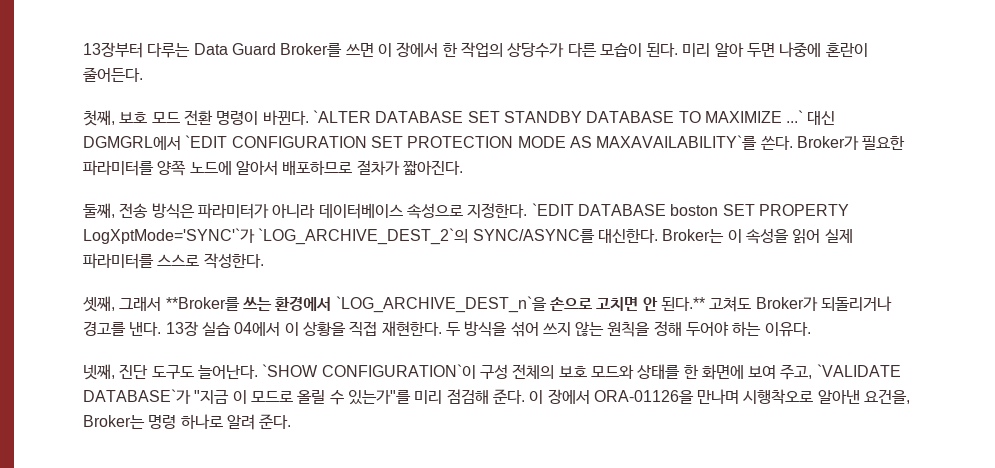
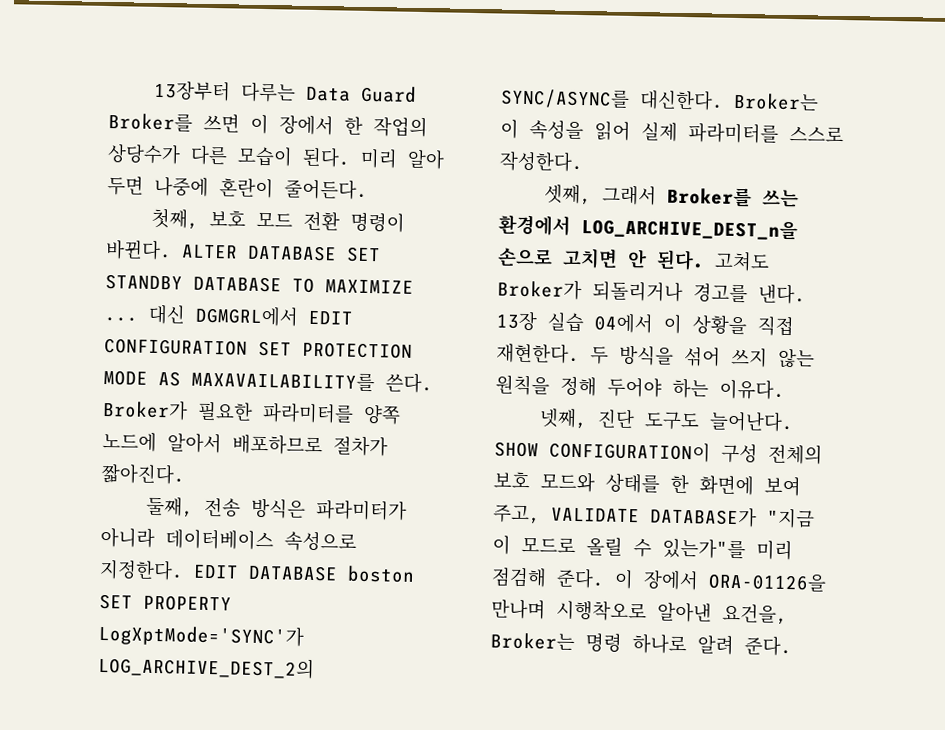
- `ALTER DATABASE SET STANDBY DATABASE TO MAXIMIZE ...` 대신 DGMGRL에서 `EDIT CONFIGURATION SET PROTECTION MODE AS MAXAVAILABILITY`를 쓴다.
+ ALTER DATABASE SET STANDBY DATABASE TO MAXIMIZE ... 대신 DGMGRL에서 EDIT CONFIGURATION SET PROTECTION MODE AS MAXAVAILABILITY를 쓴다.
- `EDIT DATABASE boston SET PROPERTY LogXptMode='SYNC'`가 `LOG_ARCHIVE_DEST_2`의 SYNC/ASYNC를 대신한다.
+ EDIT DATABASE boston SET PROPERTY LogXptMode='SYNC'가 LOG_ARCHIVE_DEST_2의 SYNC/ASYNC를 대신한다.
- 셋째, 그래서 **Broker를 쓰는 환경에서 `LOG_ARCHIVE_DEST_n`을 손으로 고치면 안 된다.** 고쳐도 Broker가 되돌리거나 경고를 낸다.
+ 셋째, 그래서 Broker를 쓰는 환경에서 LOG_ARCHIVE_DEST_n을 손으로 고치면 안 된다. 고쳐도 Broker가 되돌리거나 경고를 낸다.
- `SHOW CONFIGURATION`이 구성 전체의 보호 모드와 상태를 한 화면에 보여 주고, `VALIDATE DATABASE`가 "지금 이 모드로 올릴 수 있는가"를 미리 점검해 준다.
+ SHOW CONFIGURATION이 구성 전체의 보호 모드와 상태를 한 화면에 보여 주고, VALIDATE DATABASE가 "지금 이 모드로 올릴 수 있는가"를 미리 점검해 준다.

